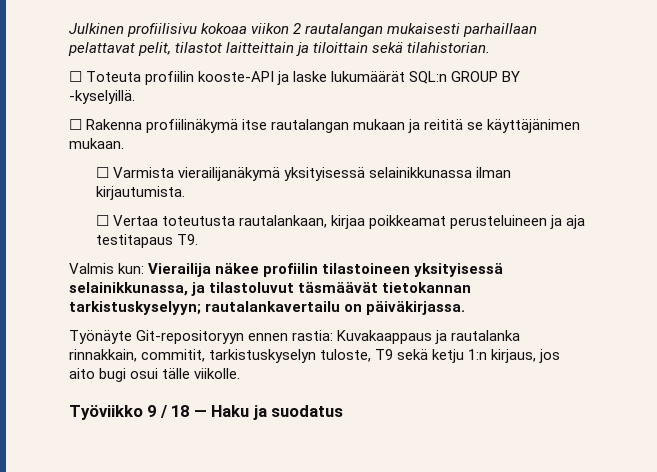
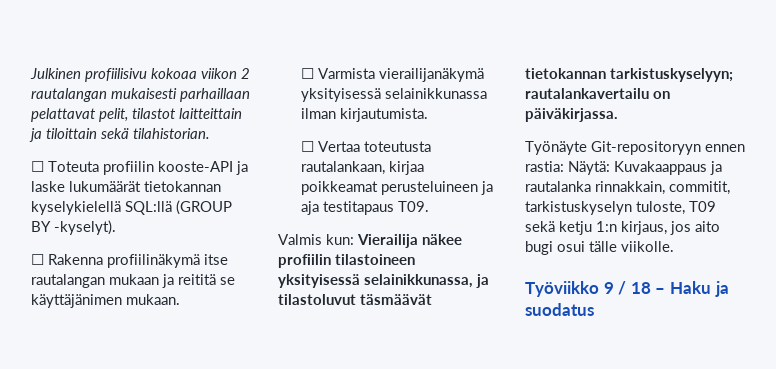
- ☐ Toteuta profiilin kooste-API ja laske lukumäärät SQL:n GROUP BY -kyselyillä.
+ ☐ Toteuta profiilin kooste-API ja laske lukumäärät tietokannan kyselykielellä SQL:llä (GROUP BY -kyselyt).
- ☐ Vertaa toteutusta rautalankaan, kirjaa poikkeamat perusteluineen ja aja testitapaus T9.
+ ☐ Vertaa toteutusta rautalankaan, kirjaa poikkeamat perusteluineen ja aja testitapaus T09.
- Työnäyte Git-repositoryyn ennen rastia: Kuvakaappaus ja rautalanka rinnakkain, commitit, tarkistuskyselyn tuloste, T9 sekä ketju 1:n kirjaus, jos aito bugi osui tälle viikolle.
+ Työnäyte Git-repositoryyn ennen rastia: Näytä: Kuvakaappaus ja rautalanka rinnakkain, commitit, tarkistuskyselyn tuloste, T09 sekä ketju 1:n kirjaus, jos aito bugi osui tälle viikolle.
- Työviikko 9 / 18 — Haku ja suodatus
+ Työviikko 9 / 18 – Haku ja suodatus

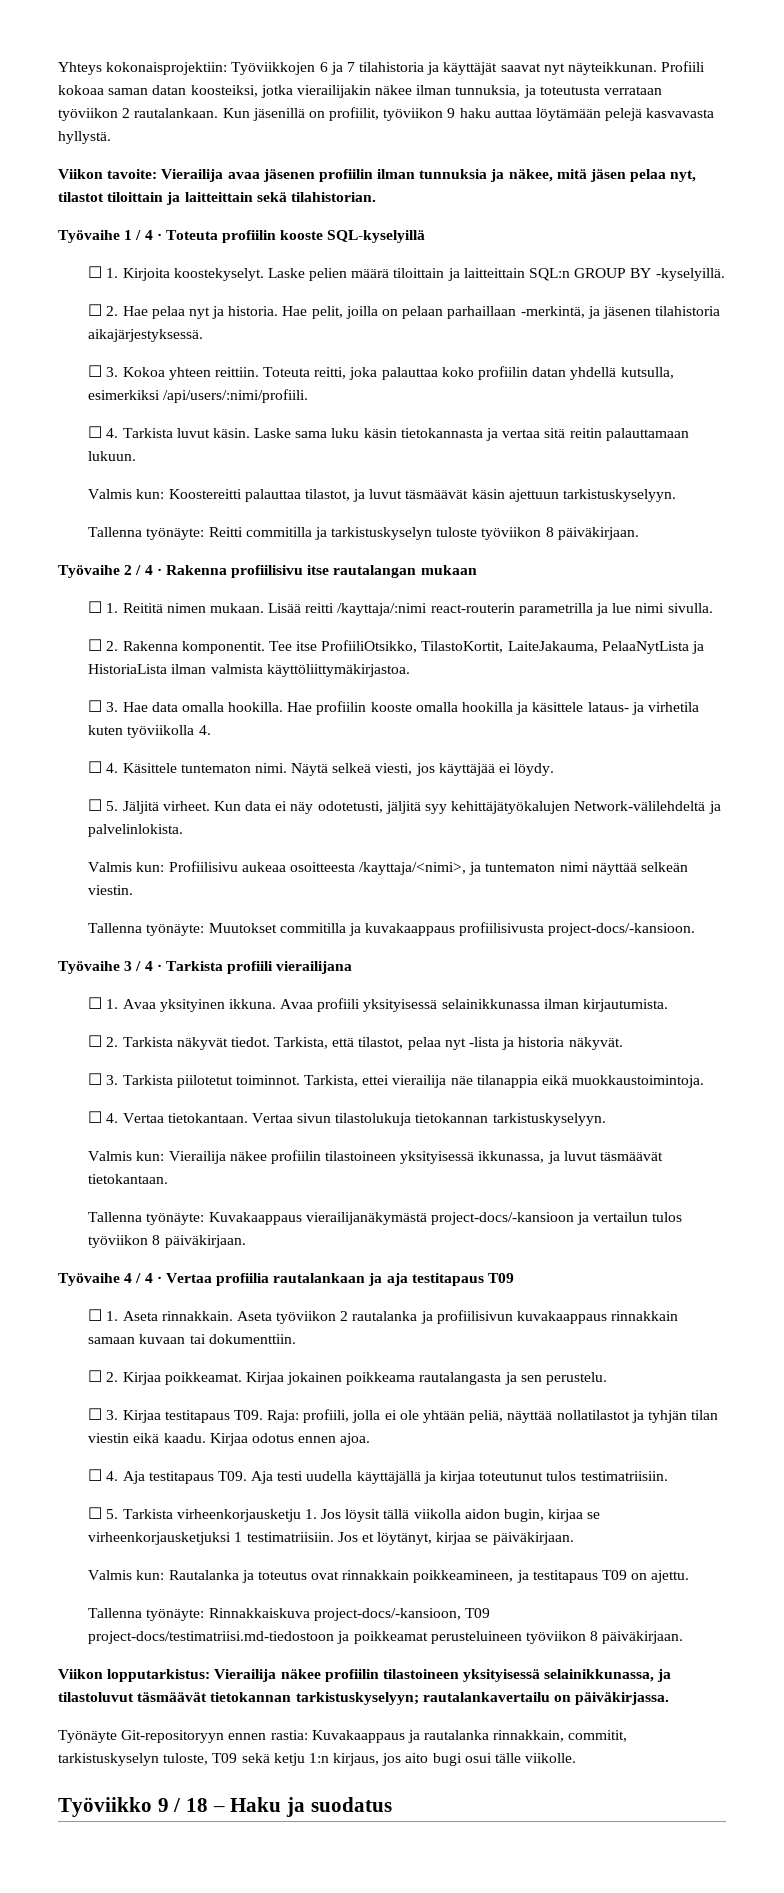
- Julkinen profiilisivu kokoaa viikon 2 rautalangan mukaisesti parhaillaan pelattavat pelit, tilastot laitteittain ja tiloittain sekä tilahistorian.
- ☐ Toteuta profiilin kooste-API ja laske lukumäärät tietokannan kyselykielellä SQL:llä (GROUP BY -kyselyt).
- ☐ Rakenna profiilinäkymä itse rautalangan mukaan ja reititä se käyttäjänimen mukaan.
- ☐ Varmista vierailijanäkymä yksityisessä selainikkunassa ilman kirjautumista.
+ Yhteys kokonaisprojektiin: Työviikkojen 6 ja 7 tilahistoria ja käyttäjät saavat nyt näyteikkunan. Profiili kokoaa saman datan koosteiksi, jotka vierailijakin näkee ilman tunnuksia, ja toteutusta verrataan työviikon 2 rautalankaan. Kun jäsenillä on profiilit, työviikon 9 haku auttaa löytämään pelejä kasvavasta hyllystä.
+ Viikon tavoite: Vierailija avaa jäsenen profiilin ilman tunnuksia ja näkee, mitä jäsen pelaa nyt, tilastot tiloittain ja laitteittain sekä tilahistorian.
+ Työvaihe 1 / 4 · Toteuta profiilin kooste SQL-kyselyillä
+ ☐ 1. Kirjoita koostekyselyt. Laske pelien määrä tiloittain ja laitteittain SQL:n GROUP BY -kyselyillä.
+ ☐ 2. Hae pelaa nyt ja historia. Hae pelit, joilla on pelaan parhaillaan -merkintä, ja jäsenen tilahistoria aikajärjestyksessä.
+ ☐ 3. Kokoa yhteen reittiin. Toteuta reitti, joka palauttaa koko profiilin datan yhdellä kutsulla, esimerkiksi /api/users/:nimi/profiili.
+ ☐ 4. Tarkista luvut käsin. Laske sama luku käsin tietokannasta ja vertaa sitä reitin palauttamaan lukuun.
+ Valmis kun: Koostereitti palauttaa tilastot, ja luvut täsmäävät käsin ajettuun tarkistuskyselyyn.
+ Tallenna työnäyte: Reitti commitilla ja tarkistuskyselyn tuloste työviikon 8 päiväkirjaan.
+ Työvaihe 2 / 4 · Rakenna profiilisivu itse rautalangan mukaan
+ ☐ 1. Reititä nimen mukaan. Lisää reitti /kayttaja/:nimi react-routerin parametrilla ja lue nimi sivulla.
+ ☐ 2. Rakenna komponentit. Tee itse ProfiiliOtsikko, TilastoKortit, LaiteJakauma, PelaaNytLista ja HistoriaLista ilman valmista käyttöliittymäkirjastoa.
+ ☐ 3. Hae data omalla hookilla. Hae profiilin kooste omalla hookilla ja käsittele lataus- ja virhetila kuten työviikolla 4.
+ ☐ 4. Käsittele tuntematon nimi. Näytä selkeä viesti, jos käyttäjää ei löydy.
+ ☐ 5. Jäljitä virheet. Kun data ei näy odotetusti, jäljitä syy kehittäjätyökalujen Network-välilehdeltä ja palvelinlokista.
+ Valmis kun: Profiilisivu aukeaa osoitteesta /kayttaja/<nimi>, ja tuntematon nimi näyttää selkeän viestin.
+ Tallenna työnäyte: Muutokset commitilla ja kuvakaappaus profiilisivusta project-docs/-kansioon.
+ Työvaihe 3 / 4 · Tarkista profiili vierailijana
+ ☐ 1. Avaa yksityinen ikkuna. Avaa profiili yksityisessä selainikkunassa ilman kirjautumista.
- ☐ Vertaa toteutusta rautalankaan, kirjaa poikkeamat perusteluineen ja aja testitapaus T09.
- Valmis kun: Vierailija näkee profiilin tilastoineen yksityisessä selainikkunassa, ja tilastoluvut täsmäävät tietokannan tarkistuskyselyyn; rautalankavertailu on päiväkirjassa.
+ ☐ 2. Tarkista näkyvät tiedot. Tarkista, että tilastot, pelaa nyt -lista ja historia näkyvät.
+ ☐ 3. Tarkista piilotetut toiminnot. Tarkista, ettei vierailija näe tilanappia eikä muokkaustoimintoja.
+ ☐ 4. Vertaa tietokantaan. Vertaa sivun tilastolukuja tietokannan tarkistuskyselyyn.
+ Valmis kun: Vierailija näkee profiilin tilastoineen yksityisessä ikkunassa, ja luvut täsmäävät tietokantaan.
+ Tallenna työnäyte: Kuvakaappaus vierailijanäkymästä project-docs/-kansioon ja vertailun tulos työviikon 8 päiväkirjaan.
+ Työvaihe 4 / 4 · Vertaa profiilia rautalankaan ja aja testitapaus T09
+ ☐ 1. Aseta rinnakkain. Aseta työviikon 2 rautalanka ja profiilisivun kuvakaappaus rinnakkain samaan kuvaan tai dokumenttiin.
+ ☐ 2. Kirjaa poikkeamat. Kirjaa jokainen poikkeama rautalangasta ja sen perustelu.
+ ☐ 3. Kirjaa testitapaus T09. Raja: profiili, jolla ei ole yhtään peliä, näyttää nollatilastot ja tyhjän tilan viestin eikä kaadu. Kirjaa odotus ennen ajoa.
+ ☐ 4. Aja testitapaus T09. Aja testi uudella käyttäjällä ja kirjaa toteutunut tulos testimatriisiin.
+ ☐ 5. Tarkista virheenkorjausketju 1. Jos löysit tällä viikolla aidon bugin, kirjaa se virheenkorjausketjuksi 1 testimatriisiin. Jos et löytänyt, kirjaa se päiväkirjaan.
+ Valmis kun: Rautalanka ja toteutus ovat rinnakkain poikkeamineen, ja testitapaus T09 on ajettu.
+ Tallenna työnäyte: Rinnakkaiskuva project-docs/-kansioon, T09 project-docs/testimatriisi.md-tiedostoon ja poikkeamat perusteluineen työviikon 8 päiväkirjaan.
+ Viikon lopputarkistus: Vierailija näkee profiilin tilastoineen yksityisessä selainikkunassa, ja tilastoluvut täsmäävät tietokannan tarkistuskyselyyn; rautalankavertailu on päiväkirjassa.
- Työnäyte Git-repositoryyn ennen rastia: Näytä: Kuvakaappaus ja rautalanka rinnakkain, commitit, tarkistuskyselyn tuloste, T09 sekä ketju 1:n kirjaus, jos aito bugi osui tälle viikolle.
+ Työnäyte Git-repositoryyn ennen rastia: Kuvakaappaus ja rautalanka rinnakkain, commitit, tarkistuskyselyn tuloste, T09 sekä ketju 1:n kirjaus, jos aito bugi osui tälle viikolle.

